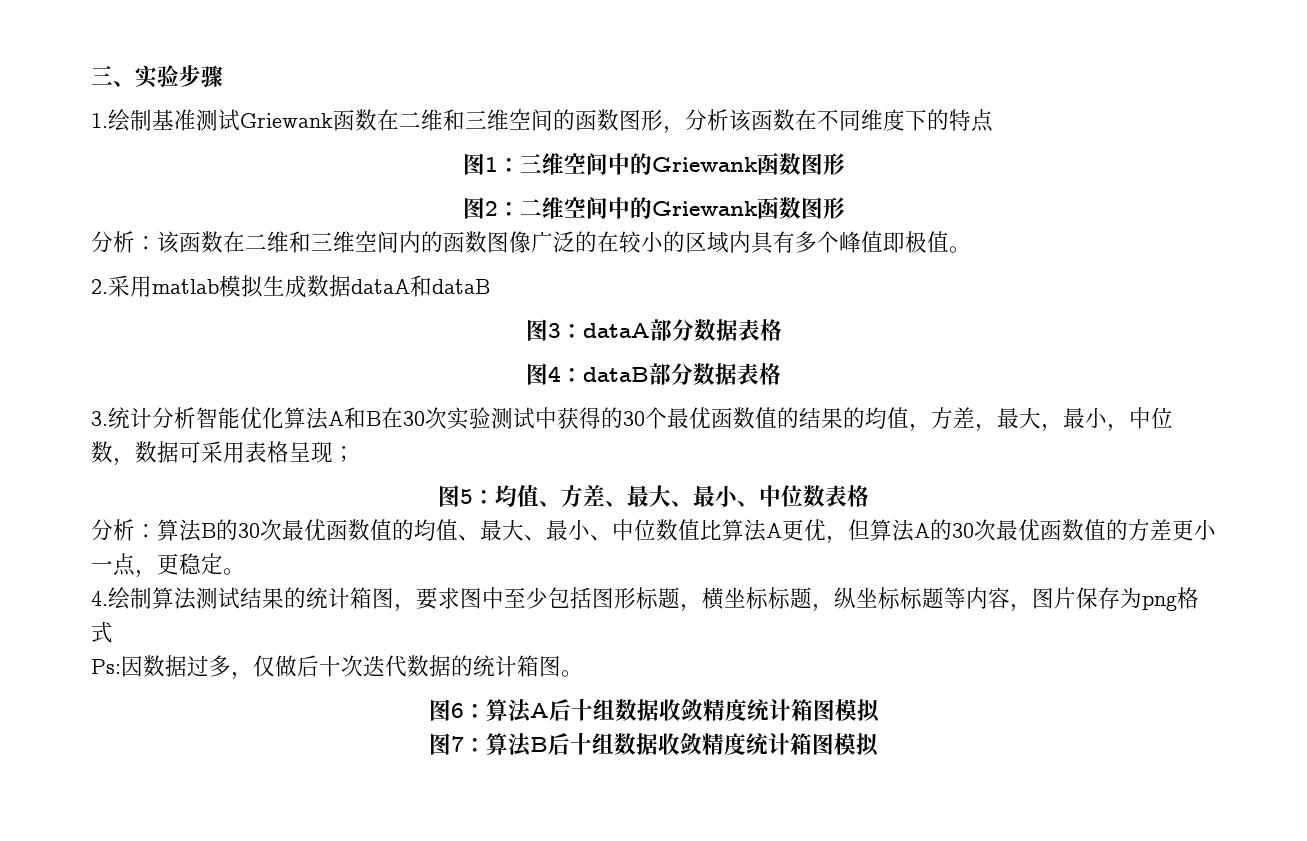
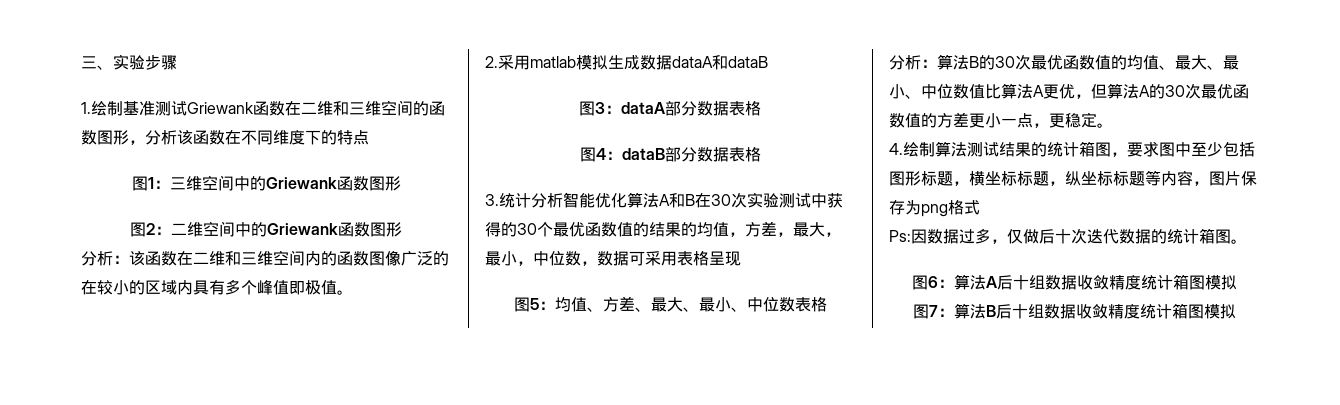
- 3.统计分析智能优化算法A和B在30次实验测试中获得的30个最优函数值的结果的均值，方差，最大，最小，中位数，数据可采用表格呈现；
+ 3.统计分析智能优化算法A和B在30次实验测试中获得的30个最优函数值的结果的均值，方差，最大，最小，中位数，数据可采用表格呈现

